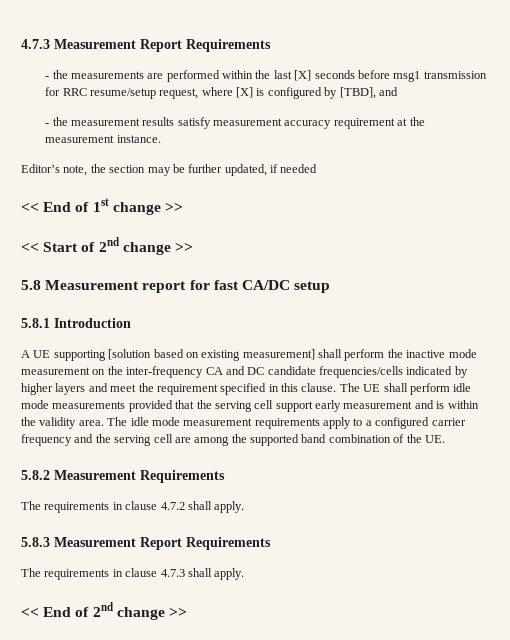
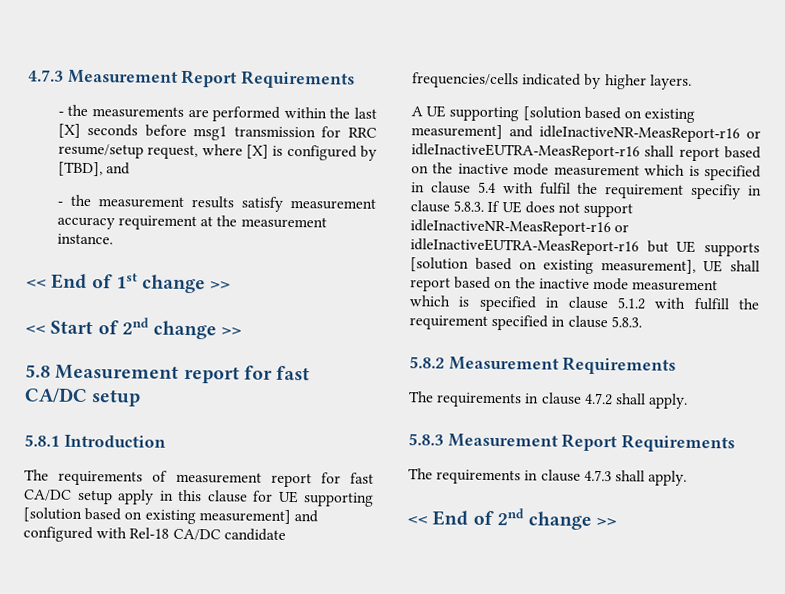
- Editor’s note, the section may be further updated, if needed
+ The requirements of measurement report for fast CA/DC setup apply in this clause for UE supporting [solution based on existing measurement] and configured with Rel-18 CA/DC candidate frequencies/cells indicated by higher layers.
- A UE supporting [solution based on existing measurement] shall perform the inactive mode measurement on the inter-frequency CA and DC candidate frequencies/cells indicated by higher layers and meet the requirement specified in this clause. The UE shall perform idle mode measurements provided that the serving cell support early measurement and is within the validity area. The idle mode measurement requirements apply to a configured carrier frequency and the serving cell are among the supported band combination of the UE.
+ A UE supporting [solution based on existing measurement] and idleInactiveNR-MeasReport-r16 or idleInactiveEUTRA-MeasReport-r16 shall report based on the inactive mode measurement which is specified in clause 5.4 with fulfil the requirement specifiy in clause 5.8.3. If UE does not support idleInactiveNR-MeasReport-r16 or idleInactiveEUTRA-MeasReport-r16 but UE supports [solution based on existing measurement], UE shall report based on the inactive mode measurement which is specified in clause 5.1.2 with fulfill the requirement specified in clause 5.8.3.

